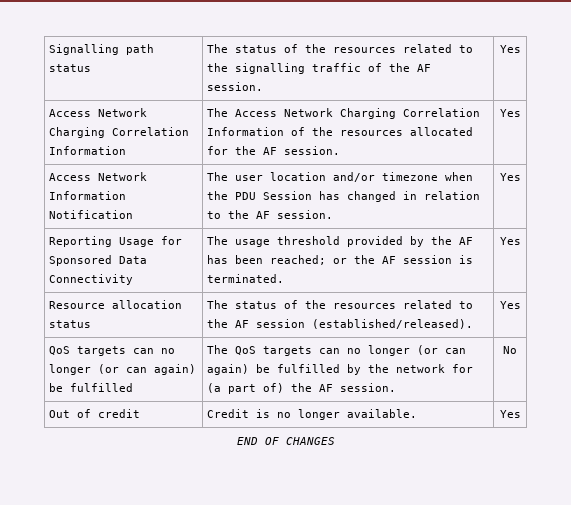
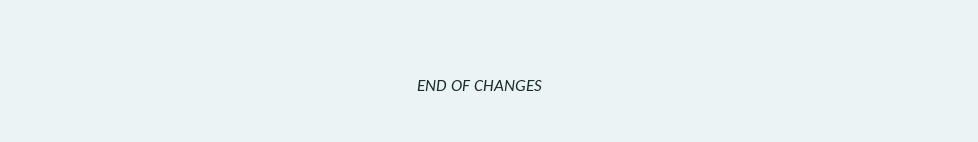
- Signalling path status | The status of the resources related to the signalling traffic of the AF session. | Yes
- Access Network Charging Correlation Information | The Access Network Charging Correlation Information of the resources allocated for the AF session. | Yes
- Access Network Information Notification | The user location and/or timezone when the PDU Session has changed in relation to the AF session. | Yes
- Reporting Usage for Sponsored Data Connectivity | The usage threshold provided by the AF has been reached; or the AF session is terminated. | Yes
- Resource allocation status | The status of the resources related to the AF session (established/released). | Yes
- QoS targets can no longer (or can again) be fulfilled | The QoS targets can no longer (or can again) be fulfilled by the network for (a part of) the AF session. | No
- Out of credit | Credit is no longer available. | Yes

